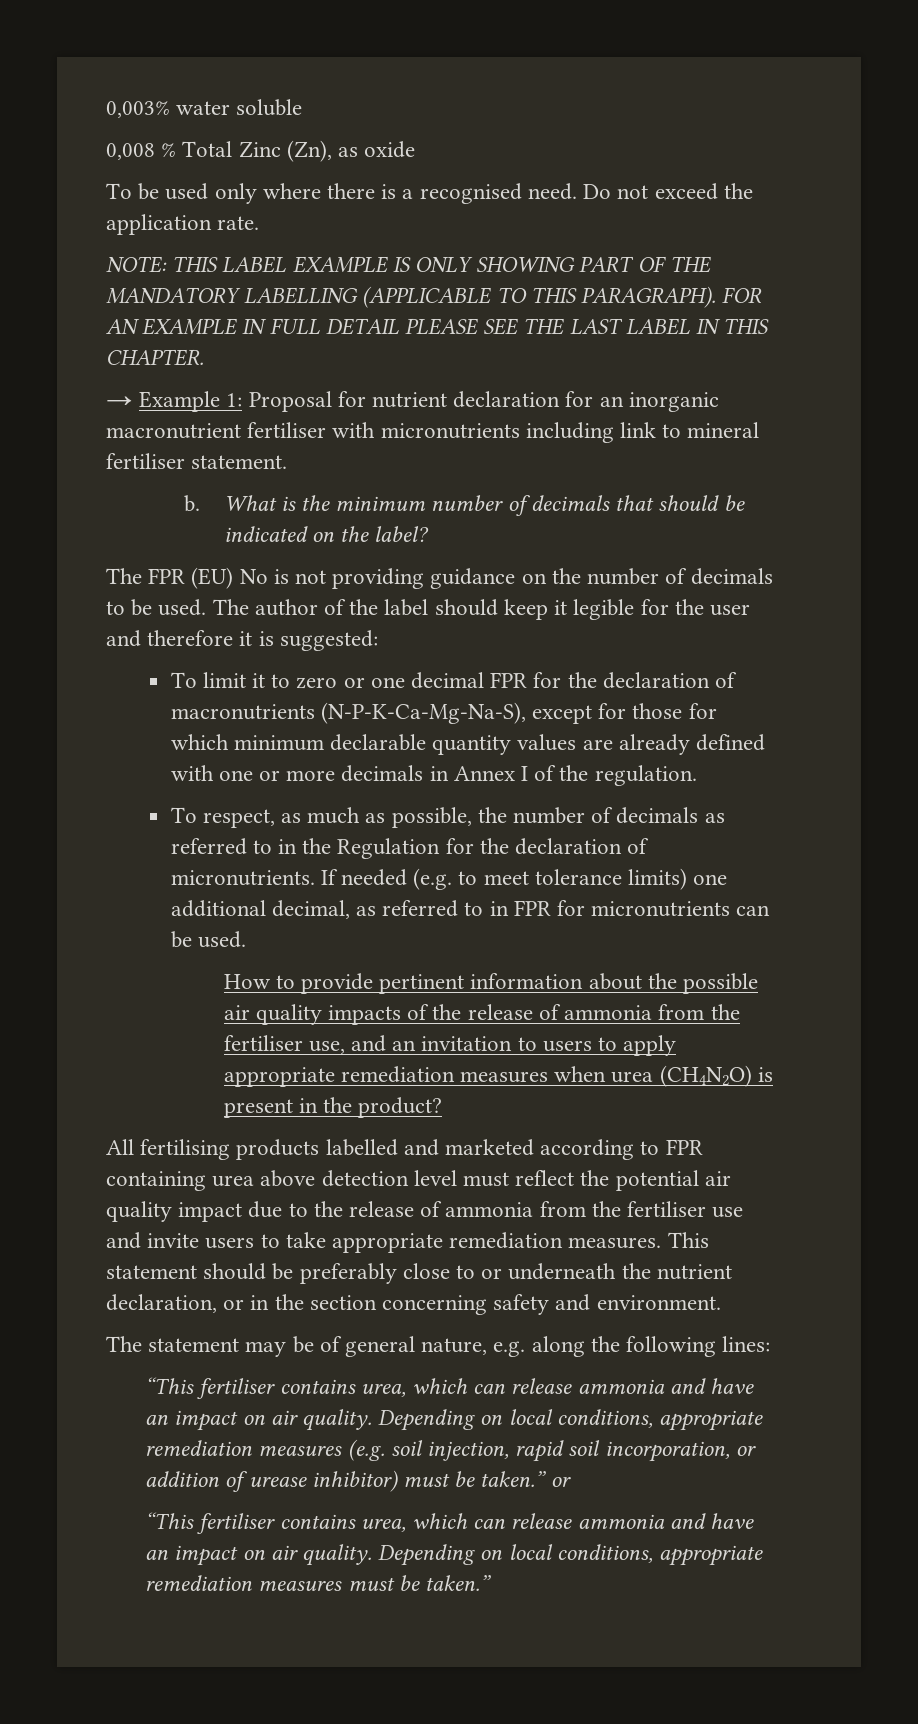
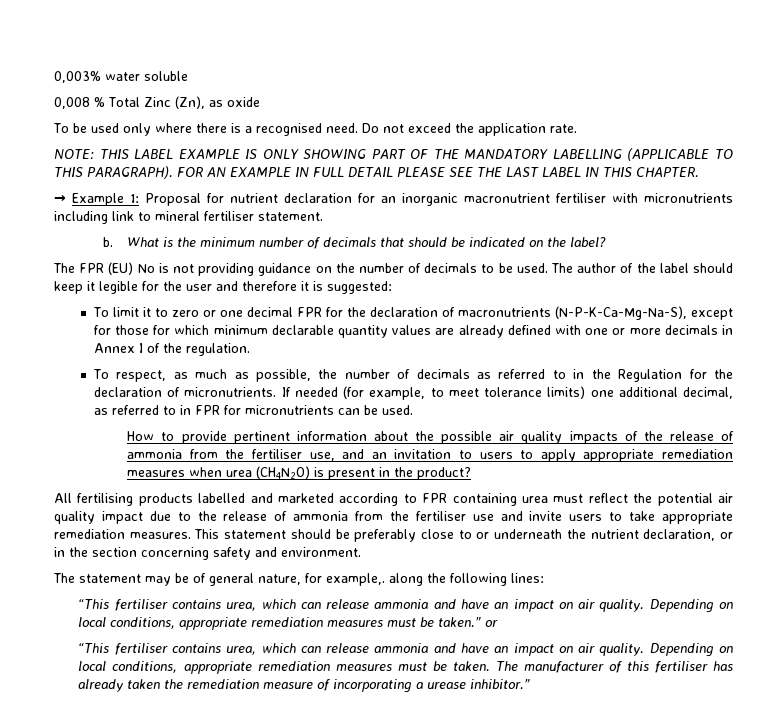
- If needed (e.g. to meet tolerance limits) one additional decimal, as referred to in FPR for micronutrients can be used.
+ If needed (for example, to meet tolerance limits) one additional decimal, as referred to in FPR for micronutrients can be used.
- All fertilising products labelled and marketed according to FPR containing urea above detection level must reflect the potential air quality impact due to the release of ammonia from the fertiliser use and invite users to take appropriate remediation measures.
+ All fertilising products labelled and marketed according to FPR containing urea must reflect the potential air quality impact due to the release of ammonia from the fertiliser use and invite users to take appropriate remediation measures.
- The statement may be of general nature, e.g. along the following lines:
+ The statement may be of general nature, for example,. along the following lines:
- Depending on local conditions, appropriate remediation measures (e.g. soil injection, rapid soil incorporation, or addition of urease inhibitor) must be taken.” or
+ Depending on local conditions, appropriate remediation measures must be taken.” or
- Depending on local conditions, appropriate remediation measures must be taken.”
+ Depending on local conditions, appropriate remediation measures must be taken. The manufacturer of this fertiliser has already taken the remediation measure of incorporating a urease inhibitor.”

